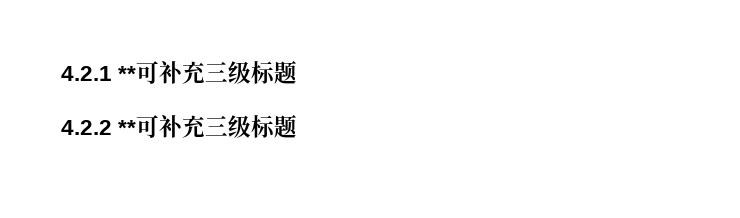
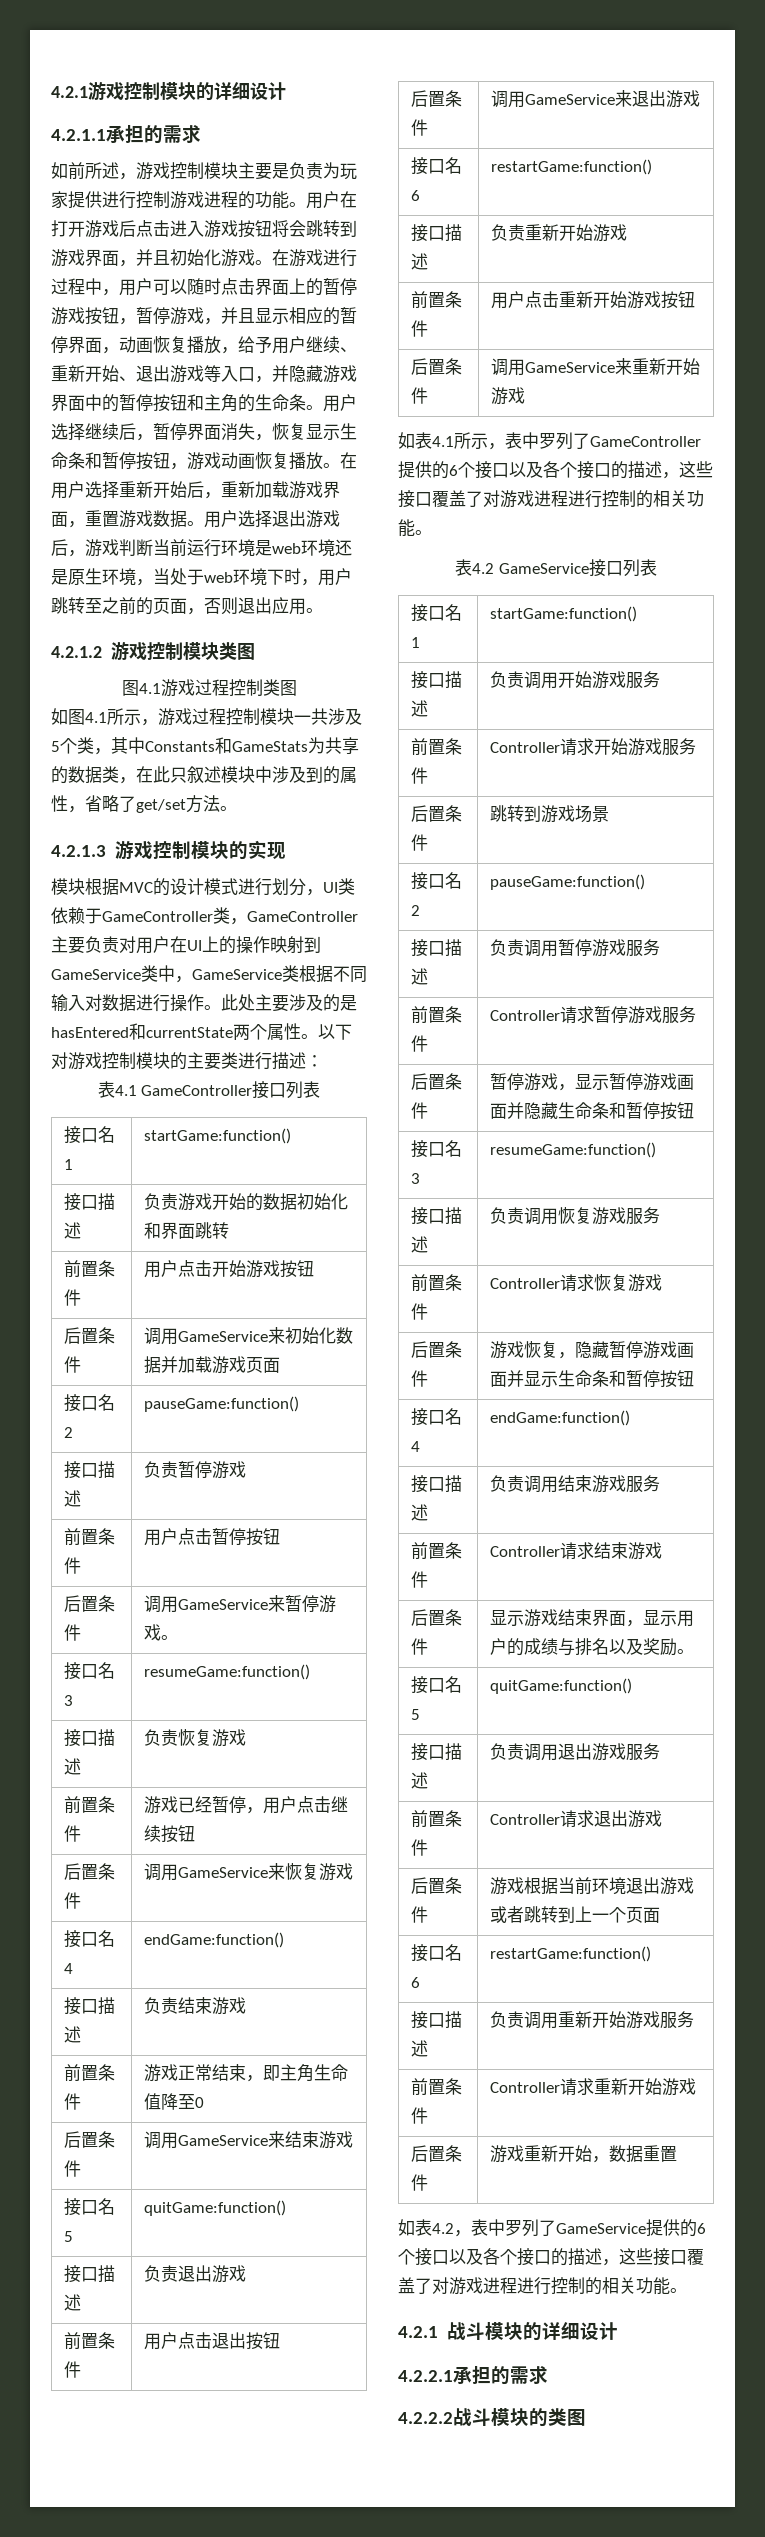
- 4.2.1 **可补充三级标题
- 4.2.2 **可补充三级标题
+ 4.2.1游戏控制模块的详细设计
+ 4.2.1.1承担的需求
+ 如前所述，游戏控制模块主要是负责为玩家提供进行控制游戏进程的功能。用户在打开游戏后点击进入游戏按钮将会跳转到游戏界面，并且初始化游戏。在游戏进行过程中，用户可以随时点击界面上的暂停游戏按钮，暂停游戏，并且显示相应的暂停界面，动画恢复播放，给予用户继续、重新开始、退出游戏等入口，并隐藏游戏界面中的暂停按钮和主角的生命条。用户选择继续后，暂停界面消失，恢复显示生命条和暂停按钮，游戏动画恢复播放。在用户选择重新开始后，重新加载游戏界面，重置游戏数据。用户选择退出游戏后，游戏判断当前运行环境是web环境还是原生环境，当处于web环境下时，用户跳转至之前的页面，否则退出应用。
+ 4.2.1.2游戏控制模块类图
+ 图4.1游戏过程控制类图
+ 如图4.1所示，游戏过程控制模块一共涉及5个类，其中Constants和GameStats为共享的数据类，在此只叙述模块中涉及到的属性，省略了get/set方法。
+ 4.2.1.3游戏控制模块的实现
+ 模块根据MVC的设计模式进行划分，UI类依赖于GameController类，GameController主要负责对用户在UI上的操作映射到GameService类中，GameService类根据不同输入对数据进行操作。此处主要涉及的是hasEntered和currentState两个属性。以下对游戏控制模块的主要类进行描述：
+ 表4.1 GameController接口列表
+ 接口名1 | startGame:function()
+ 接口描述 | 负责游戏开始的数据初始化和界面跳转
+ 前置条件 | 用户点击开始游戏按钮
+ 后置条件 | 调用GameService来初始化数据并加载游戏页面
+ 接口名2 | pauseGame:function()
+ 接口描述 | 负责暂停游戏
+ 前置条件 | 用户点击暂停按钮
+ 后置条件 | 调用GameService来暂停游戏。
+ 接口名3 | resumeGame:function()
+ 接口描述 | 负责恢复游戏
+ 前置条件 | 游戏已经暂停，用户点击继续按钮
+ 后置条件 | 调用GameService来恢复游戏
+ 接口名4 | endGame:function()
+ 接口描述 | 负责结束游戏
+ 前置条件 | 游戏正常结束，即主角生命值降至0
+ 后置条件 | 调用GameService来结束游戏
+ 接口名5 | quitGame:function()
+ 接口描述 | 负责退出游戏
+ 前置条件 | 用户点击退出按钮
+ 后置条件 | 调用GameService来退出游戏
+ 接口名6 | restartGame:function()
+ 接口描述 | 负责重新开始游戏
+ 前置条件 | 用户点击重新开始游戏按钮
+ 后置条件 | 调用GameService来重新开始游戏
+ 如表4.1所示，表中罗列了GameController提供的6个接口以及各个接口的描述，这些接口覆盖了对游戏进程进行控制的相关功能。
+ 表4.2 GameService接口列表
+ 接口名1 | startGame:function()
+ 接口描述 | 负责调用开始游戏服务
+ 前置条件 | Controller请求开始游戏服务
+ 后置条件 | 跳转到游戏场景
+ 接口名2 | pauseGame:function()
+ 接口描述 | 负责调用暂停游戏服务
+ 前置条件 | Controller请求暂停游戏服务
+ 后置条件 | 暂停游戏，显示暂停游戏画面并隐藏生命条和暂停按钮
+ 接口名3 | resumeGame:function()
+ 接口描述 | 负责调用恢复游戏服务
+ 前置条件 | Controller请求恢复游戏
+ 后置条件 | 游戏恢复，隐藏暂停游戏画面并显示生命条和暂停按钮
+ 接口名4 | endGame:function()
+ 接口描述 | 负责调用结束游戏服务
+ 前置条件 | Controller请求结束游戏
+ 后置条件 | 显示游戏结束界面，显示用户的成绩与排名以及奖励。
+ 接口名5 | quitGame:function()
+ 接口描述 | 负责调用退出游戏服务
+ 前置条件 | Controller请求退出游戏
+ 后置条件 | 游戏根据当前环境退出游戏或者跳转到上一个页面
+ 接口名6 | restartGame:function()
+ 接口描述 | 负责调用重新开始游戏服务
+ 前置条件 | Controller请求重新开始游戏
+ 后置条件 | 游戏重新开始，数据重置
+ 如表4.2，表中罗列了GameService提供的6个接口以及各个接口的描述，这些接口覆盖了对游戏进程进行控制的相关功能。
+ 4.2.1战斗模块的详细设计
+ 4.2.2.1承担的需求
+ 4.2.2.2战斗模块的类图

